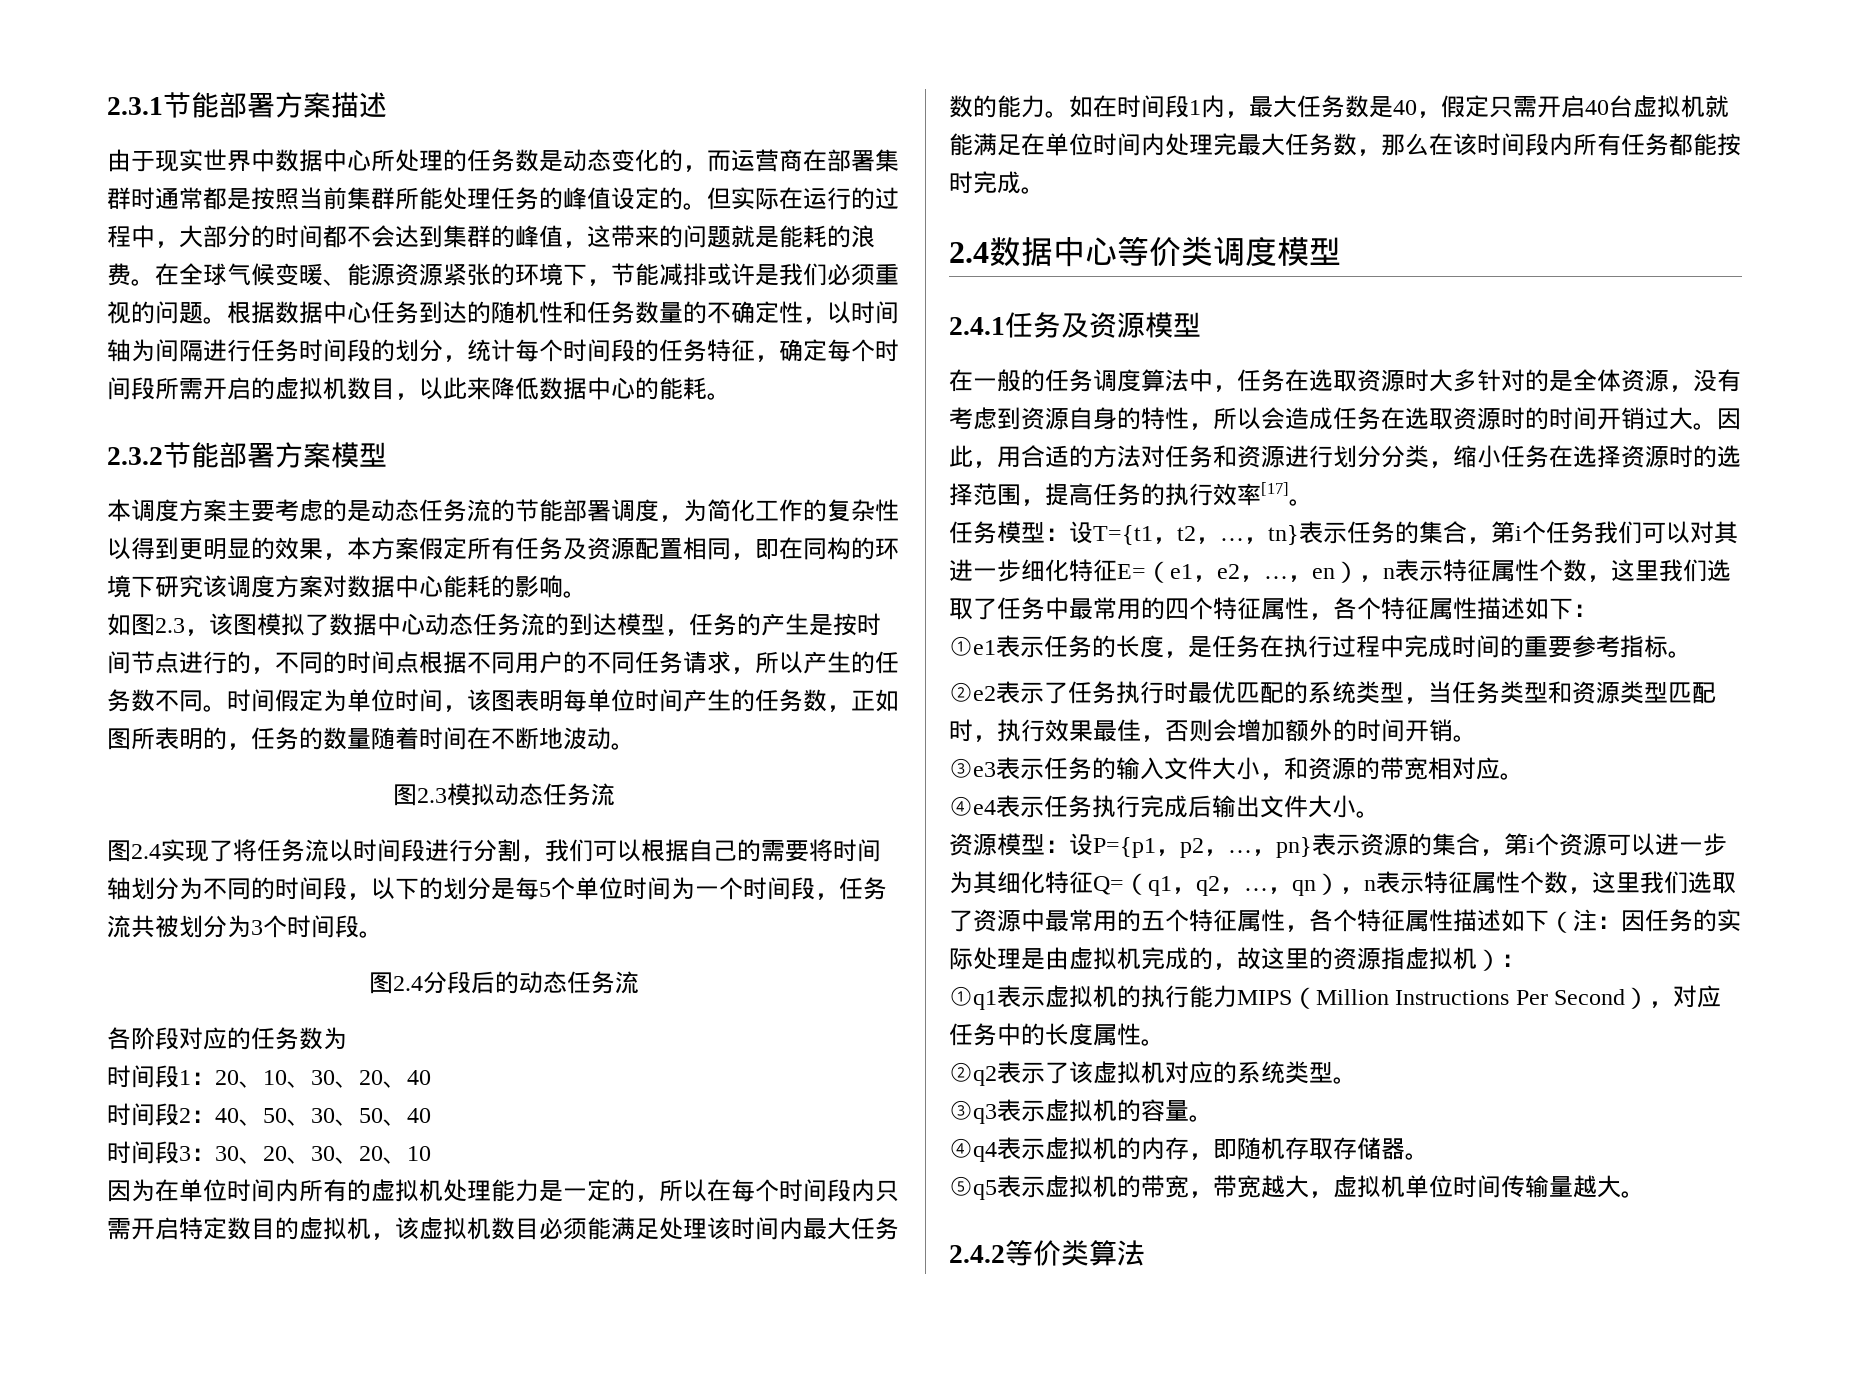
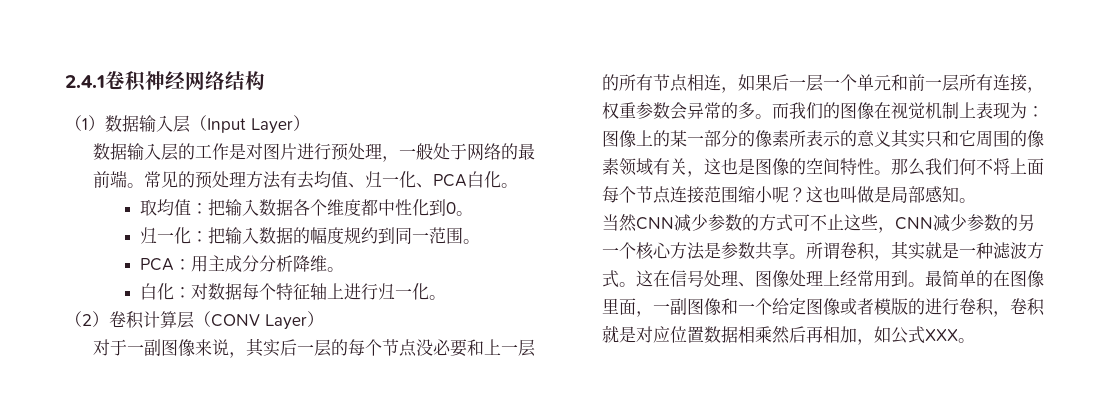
- 2.3.1节能部署方案描述
- 由于现实世界中数据中心所处理的任务数是动态变化的，而运营商在部署集群时通常都是按照当前集群所能处理任务的峰值设定的。但实际在运行的过程中，大部分的时间都不会达到集群的峰值，这带来的问题就是能耗的浪费。在全球气候变暖、能源资源紧张的环境下，节能减排或许是我们必须重视的问题。根据数据中心任务到达的随机性和任务数量的不确定性，以时间轴为间隔进行任务时间段的划分，统计每个时间段的任务特征，确定每个时间段所需开启的虚拟机数目，以此来降低数据中心的能耗。
- 2.3.2节能部署方案模型
- 本调度方案主要考虑的是动态任务流的节能部署调度，为简化工作的复杂性以得到更明显的效果，本方案假定所有任务及资源配置相同，即在同构的环境下研究该调度方案对数据中心能耗的影响。
- 如图2.3，该图模拟了数据中心动态任务流的到达模型，任务的产生是按时间节点进行的，不同的时间点根据不同用户的不同任务请求，所以产生的任务数不同。时间假定为单位时间，该图表明每单位时间产生的任务数，正如图所表明的，任务的数量随着时间在不断地波动。
- 图2.3模拟动态任务流
- 图2.4实现了将任务流以时间段进行分割，我们可以根据自己的需要将时间轴划分为不同的时间段，以下的划分是每5个单位时间为一个时间段，任务流共被划分为3个时间段。
- 图2.4分段后的动态任务流
- 各阶段对应的任务数为
- 时间段1：20、10、30、20、40
- 时间段2：40、50、30、50、40
- 时间段3：30、20、30、20、10
- 因为在单位时间内所有的虚拟机处理能力是一定的，所以在每个时间段内只需开启特定数目的虚拟机，该虚拟机数目必须能满足处理该时间内最大任务数的能力。如在时间段1内，最大任务数是40，假定只需开启40台虚拟机就能满足在单位时间内处理完最大任务数，那么在该时间段内所有任务都能按时完成。
- 2.4数据中心等价类调度模型
- 2.4.1任务及资源模型
- 在一般的任务调度算法中，任务在选取资源时大多针对的是全体资源，没有考虑到资源自身的特性，所以会造成任务在选取资源时的时间开销过大。因此，用合适的方法对任务和资源进行划分分类，缩小任务在选择资源时的选择范围，提高任务的执行效率[17]。
- 任务模型：设T={t1，t2，…，tn}表示任务的集合，第i个任务我们可以对其进一步细化特征E=（e1，e2，…，en），n表示特征属性个数，这里我们选取了任务中最常用的四个特征属性，各个特征属性描述如下：
- ①e1表示任务的长度，是任务在执行过程中完成时间的重要参考指标。
- ②e2表示了任务执行时最优匹配的系统类型，当任务类型和资源类型匹配时，执行效果最佳，否则会增加额外的时间开销。
- ③e3表示任务的输入文件大小，和资源的带宽相对应。
- ④e4表示任务执行完成后输出文件大小。
- 资源模型：设P={p1，p2，…，pn}表示资源的集合，第i个资源可以进一步为其细化特征Q=（q1，q2，…，qn），n表示特征属性个数，这里我们选取了资源中最常用的五个特征属性，各个特征属性描述如下（注：因任务的实际处理是由虚拟机完成的，故这里的资源指虚拟机）：
- ①q1表示虚拟机的执行能力MIPS（Million Instructions Per Second），对应任务中的长度属性。
- ②q2表示了该虚拟机对应的系统类型。
- ③q3表示虚拟机的容量。
- ④q4表示虚拟机的内存，即随机存取存储器。
- ⑤q5表示虚拟机的带宽，带宽越大，虚拟机单位时间传输量越大。
- 2.4.2等价类算法
+ 2.4.1卷积神经网络结构
+ （1）数据输入层（Input Layer）
+ 数据输入层的工作是对图片进行预处理，一般处于网络的最前端。常见的预处理方法有去均值、归一化、PCA白化。
+ 取均值：把输入数据各个维度都中性化到0。
+ 归一化：把输入数据的幅度规约到同一范围。
+ PCA：用主成分分析降维。
+ 白化：对数据每个特征轴上进行归一化。
+ （2）卷积计算层（CONV Layer）
+ 对于一副图像来说，其实后一层的每个节点没必要和上一层的所有节点相连，如果后一层一个单元和前一层所有连接，权重参数会异常的多。而我们的图像在视觉机制上表现为：图像上的某一部分的像素所表示的意义其实只和它周围的像素领域有关，这也是图像的空间特性。那么我们何不将上面每个节点连接范围缩小呢？这也叫做是局部感知。
+ 当然CNN减少参数的方式可不止这些，CNN减少参数的另一个核心方法是参数共享。所谓卷积，其实就是一种滤波方式。这在信号处理、图像处理上经常用到。最简单的在图像里面，一副图像和一个给定图像或者模版的进行卷积，卷积就是对应位置数据相乘然后再相加，如公式XXX。

